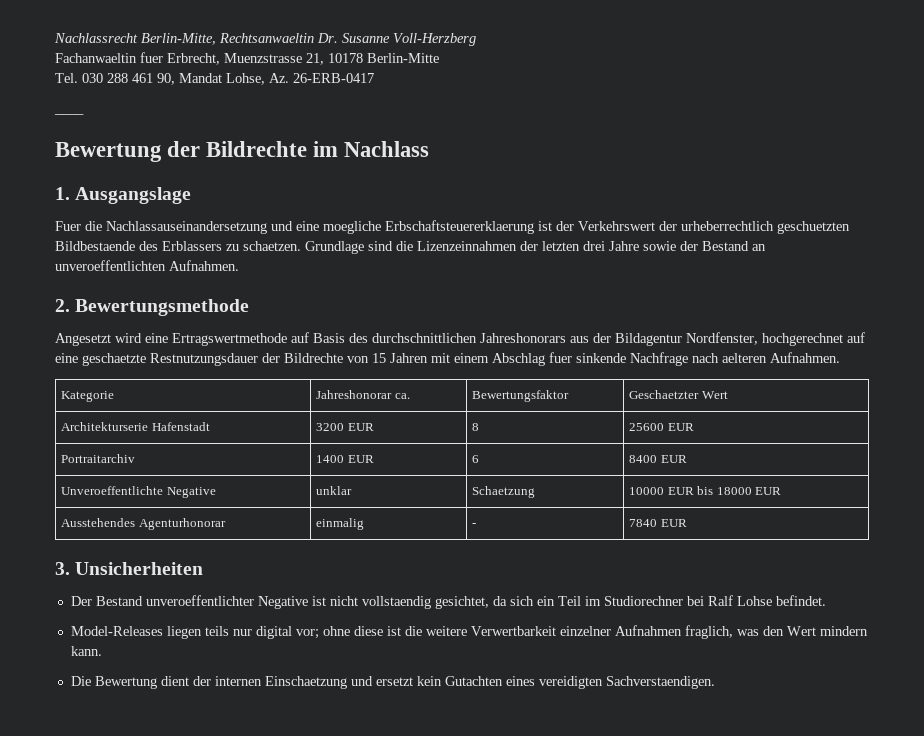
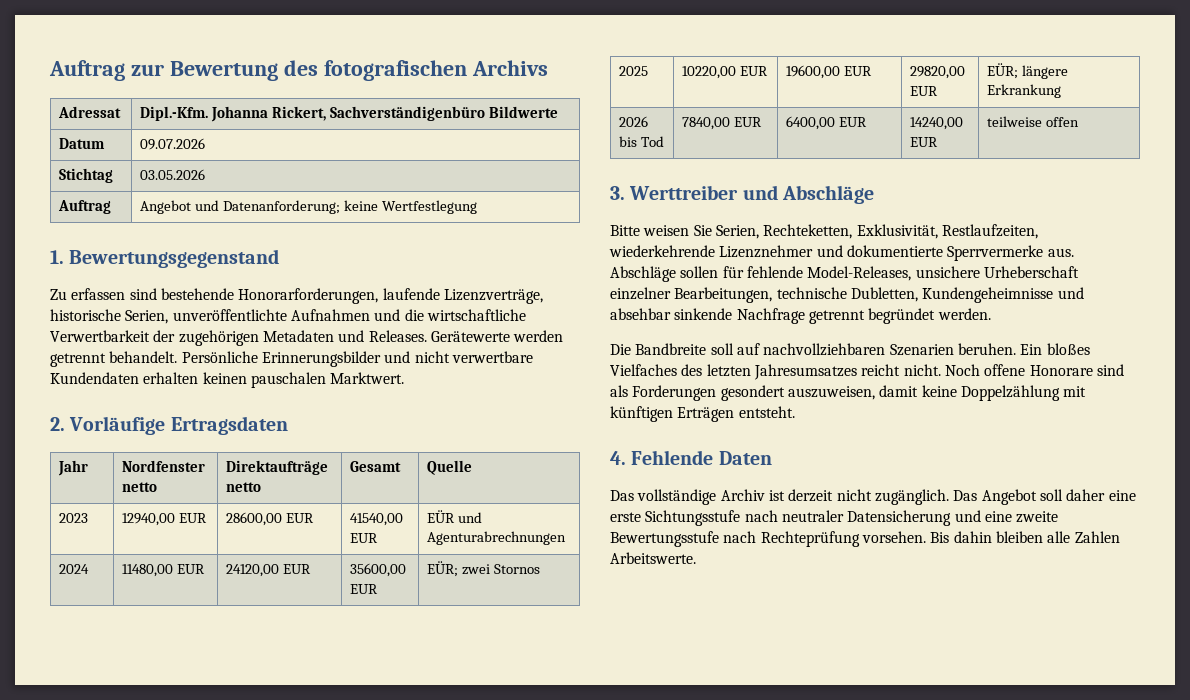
- Nachlassrecht Berlin-Mitte, Rechtsanwaeltin Dr. Susanne Voll-Herzberg
- Fachanwaeltin fuer Erbrecht, Muenzstrasse 21, 10178 Berlin-Mitte
- Tel. 030 288 461 90, Mandat Lohse, Az. 26-ERB-0417
- ____
- Bewertung der Bildrechte im Nachlass
- 1. Ausgangslage
- Fuer die Nachlassauseinandersetzung und eine moegliche Erbschaftsteuererklaerung ist der Verkehrswert der urheberrechtlich geschuetzten Bildbestaende des Erblassers zu schaetzen. Grundlage sind die Lizenzeinnahmen der letzten drei Jahre sowie der Bestand an unveroeffentlichten Aufnahmen.
- 2. Bewertungsmethode
- Angesetzt wird eine Ertragswertmethode auf Basis des durchschnittlichen Jahreshonorars aus der Bildagentur Nordfenster, hochgerechnet auf eine geschaetzte Restnutzungsdauer der Bildrechte von 15 Jahren mit einem Abschlag fuer sinkende Nachfrage nach aelteren Aufnahmen.
- Kategorie | Jahreshonorar ca. | Bewertungsfaktor | Geschaetzter Wert
- Architekturserie Hafenstadt | 3200 EUR | 8 | 25600 EUR
- Portraitarchiv | 1400 EUR | 6 | 8400 EUR
- Unveroeffentlichte Negative | unklar | Schaetzung | 10000 EUR bis 18000 EUR
- Ausstehendes Agenturhonorar | einmalig | - | 7840 EUR
- 3. Unsicherheiten
- Der Bestand unveroeffentlichter Negative ist nicht vollstaendig gesichtet, da sich ein Teil im Studiorechner bei Ralf Lohse befindet.
- Model-Releases liegen teils nur digital vor; ohne diese ist die weitere Verwertbarkeit einzelner Aufnahmen fraglich, was den Wert mindern kann.
- Die Bewertung dient der internen Einschaetzung und ersetzt kein Gutachten eines vereidigten Sachverstaendigen.
+ Auftrag zur Bewertung des fotografischen Archivs
+ Adressat | Dipl.-Kfm. Johanna Rickert, Sachverständigenbüro Bildwerte
+ Datum | 09.07.2026
+ Stichtag | 03.05.2026
+ Auftrag | Angebot und Datenanforderung; keine Wertfestlegung
+ 1. Bewertungsgegenstand
+ Zu erfassen sind bestehende Honorarforderungen, laufende Lizenzverträge, historische Serien, unveröffentlichte Aufnahmen und die wirtschaftliche Verwertbarkeit der zugehörigen Metadaten und Releases. Gerätewerte werden getrennt behandelt. Persönliche Erinnerungsbilder und nicht verwertbare Kundendaten erhalten keinen pauschalen Marktwert.
+ 2. Vorläufige Ertragsdaten
+ Jahr | Nordfenster netto | Direktaufträge netto | Gesamt | Quelle
+ 2023 | 12940,00 EUR | 28600,00 EUR | 41540,00 EUR | EÜR und Agenturabrechnungen
+ 2024 | 11480,00 EUR | 24120,00 EUR | 35600,00 EUR | EÜR; zwei Stornos
+ 2025 | 10220,00 EUR | 19600,00 EUR | 29820,00 EUR | EÜR; längere Erkrankung
+ 2026 bis Tod | 7840,00 EUR | 6400,00 EUR | 14240,00 EUR | teilweise offen
+ 3. Werttreiber und Abschläge
+ Bitte weisen Sie Serien, Rechteketten, Exklusivität, Restlaufzeiten, wiederkehrende Lizenznehmer und dokumentierte Sperrvermerke aus. Abschläge sollen für fehlende Model-Releases, unsichere Urheberschaft einzelner Bearbeitungen, technische Dubletten, Kundengeheimnisse und absehbar sinkende Nachfrage getrennt begründet werden.
+ Die Bandbreite soll auf nachvollziehbaren Szenarien beruhen. Ein bloßes Vielfaches des letzten Jahresumsatzes reicht nicht. Noch offene Honorare sind als Forderungen gesondert auszuweisen, damit keine Doppelzählung mit künftigen Erträgen entsteht.
+ 4. Fehlende Daten
+ Das vollständige Archiv ist derzeit nicht zugänglich. Das Angebot soll daher eine erste Sichtungsstufe nach neutraler Datensicherung und eine zweite Bewertungsstufe nach Rechteprüfung vorsehen. Bis dahin bleiben alle Zahlen Arbeitswerte.

